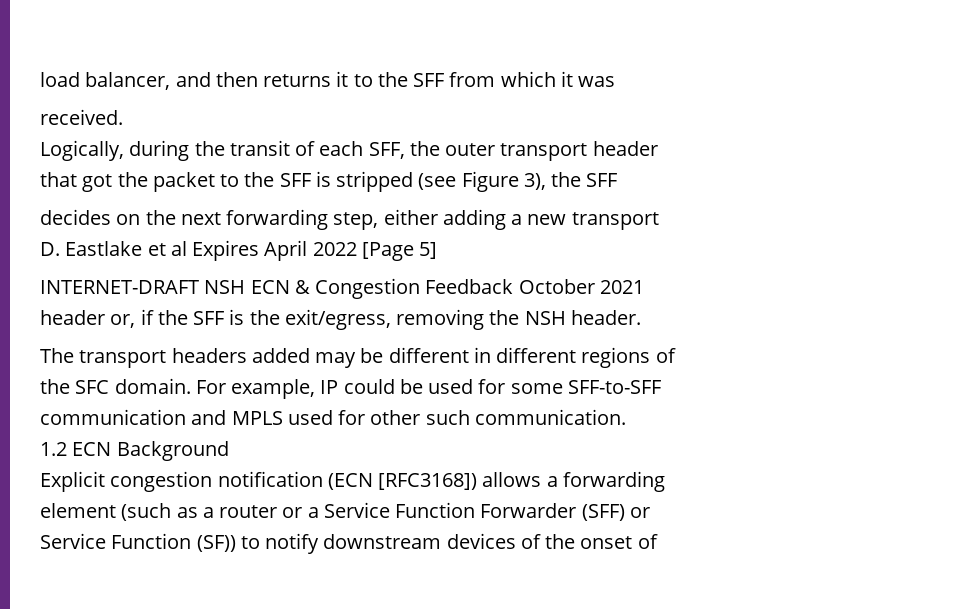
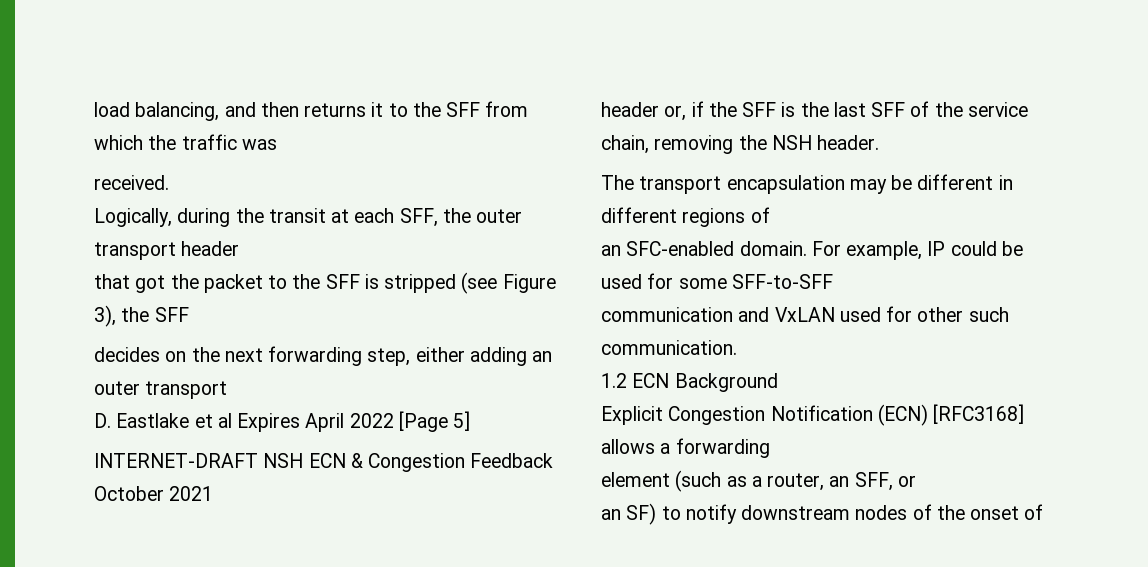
- load balancer, and then returns it to the SFF from which it was
+ load balancing, and then returns it to the SFF from which the traffic was
- Logically, during the transit of each SFF, the outer transport header
+ Logically, during the transit at each SFF, the outer transport header
- decides on the next forwarding step, either adding a new transport
+ decides on the next forwarding step, either adding an outer transport
- header or, if the SFF is the exit/egress, removing the NSH header.
+ header or, if the SFF is the last SFF of the service chain, removing the NSH header.
- The transport headers added may be different in different regions of
+ The transport encapsulation may be different in different regions of
- the SFC domain.
+ an SFC-enabled domain.
- communication and MPLS used for other such communication.
+ communication and VxLAN used for other such communication.
- Explicit congestion notification (ECN [RFC3168]) allows a forwarding
+ Explicit Congestion Notification (ECN) [RFC3168] allows a forwarding
- element (such as a router or a Service Function Forwarder (SFF) or
- Service Function (SF)) to notify downstream devices of the onset of
+ element (such as a router, an SFF, or
+ an SF) to notify downstream nodes of the onset of

